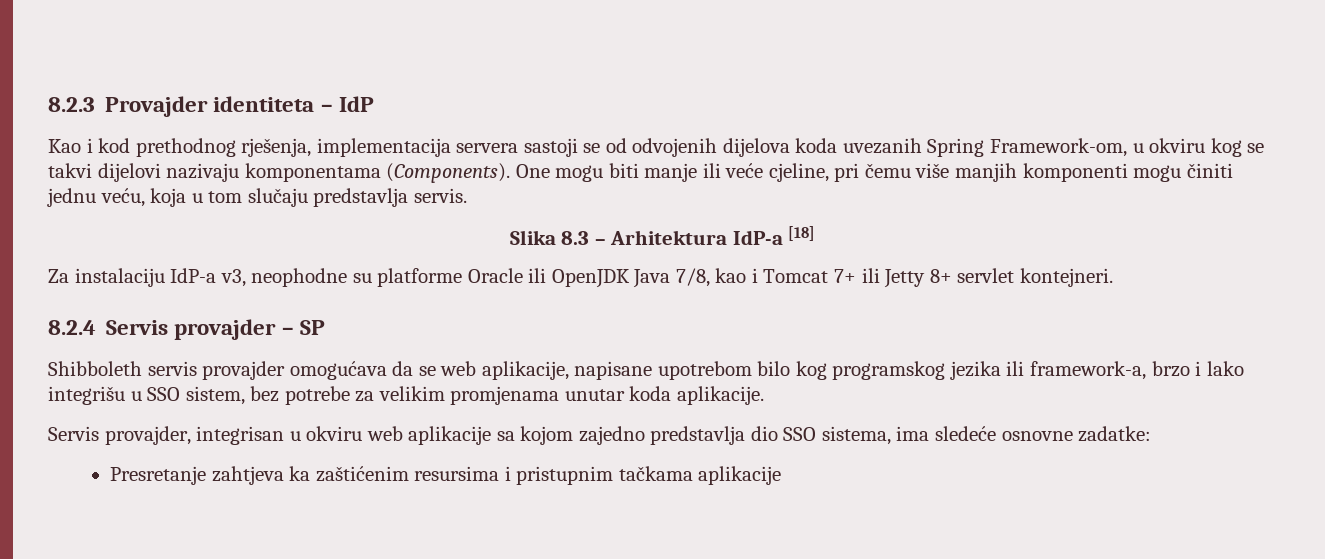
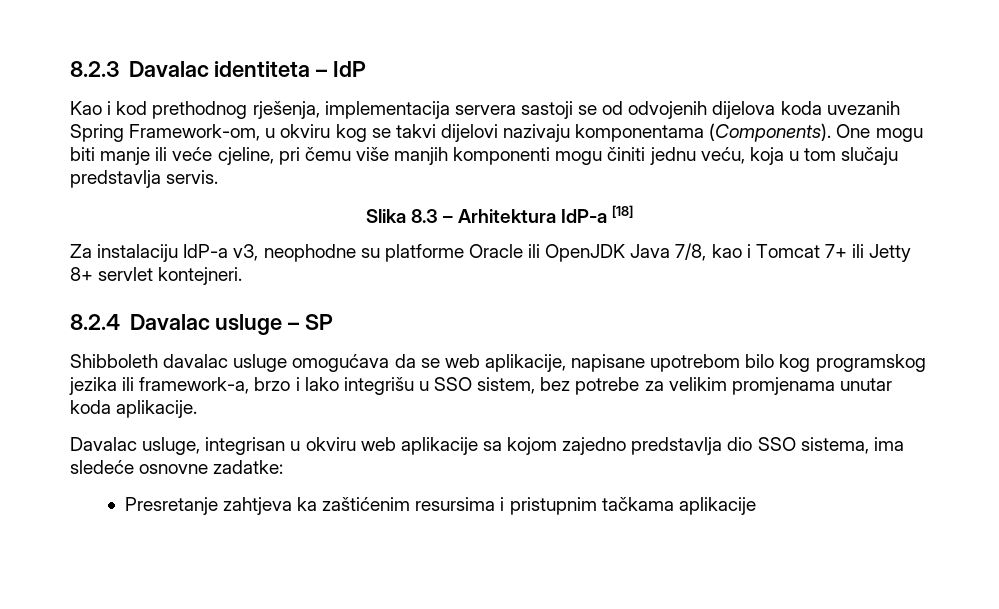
- 8.2.3 Provajder identiteta – IdP
+ 8.2.3 Davalac identiteta – IdP
- 8.2.4 Servis provajder – SP
+ 8.2.4 Davalac usluge – SP
- Shibboleth servis provajder omogućava da se web aplikacije, napisane upotrebom bilo kog programskog jezika ili framework-a, brzo i lako integrišu u SSO sistem, bez potrebe za velikim promjenama unutar koda aplikacije.
+ Shibboleth davalac usluge omogućava da se web aplikacije, napisane upotrebom bilo kog programskog jezika ili framework-a, brzo i lako integrišu u SSO sistem, bez potrebe za velikim promjenama unutar koda aplikacije.
- Servis provajder, integrisan u okviru web aplikacije sa kojom zajedno predstavlja dio SSO sistema, ima sledeće osnovne zadatke:
+ Davalac usluge, integrisan u okviru web aplikacije sa kojom zajedno predstavlja dio SSO sistema, ima sledeće osnovne zadatke:

